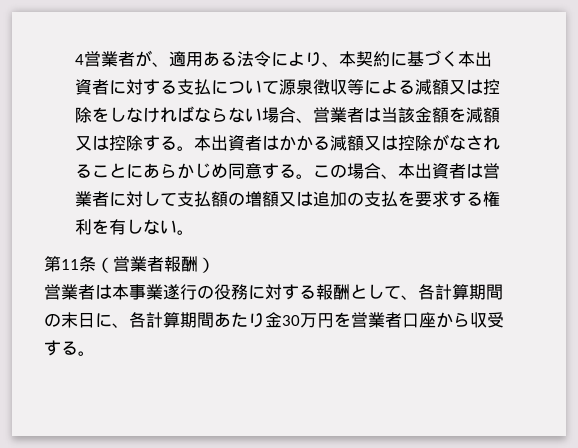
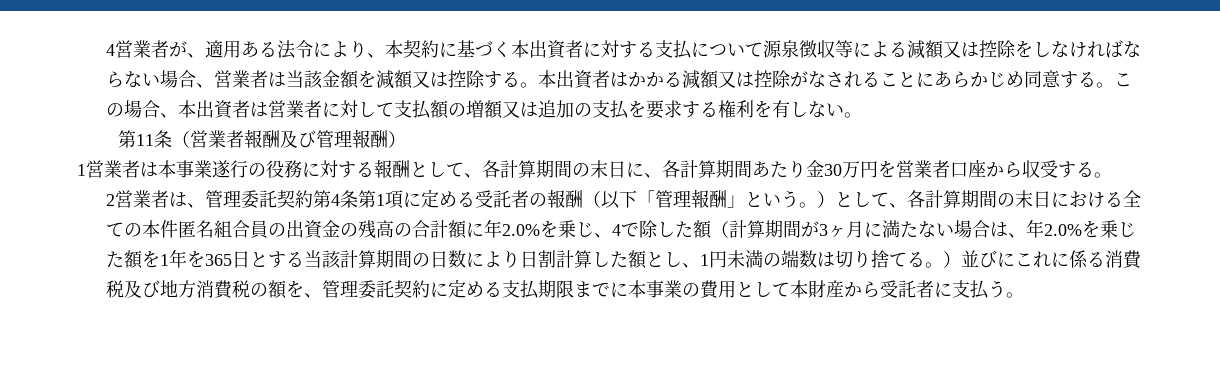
- 第11条（営業者報酬）
+ 第11条（営業者報酬及び管理報酬）
- 営業者は本事業遂行の役務に対する報酬として、各計算期間の末日に、各計算期間あたり金30万円を営業者口座から収受する。
+ 1営業者は本事業遂行の役務に対する報酬として、各計算期間の末日に、各計算期間あたり金30万円を営業者口座から収受する。
+ 2営業者は、管理委託契約第4条第1項に定める受託者の報酬（以下「管理報酬」という。）として、各計算期間の末日における全ての本件匿名組合員の出資金の残高の合計額に年2.0%を乗じ、4で除した額（計算期間が3ヶ月に満たない場合は、年2.0%を乗じた額を1年を365日とする当該計算期間の日数により日割計算した額とし、1円未満の端数は切り捨てる。）並びにこれに係る消費税及び地方消費税の額を、管理委託契約に定める支払期限までに本事業の費用として本財産から受託者に支払う。

